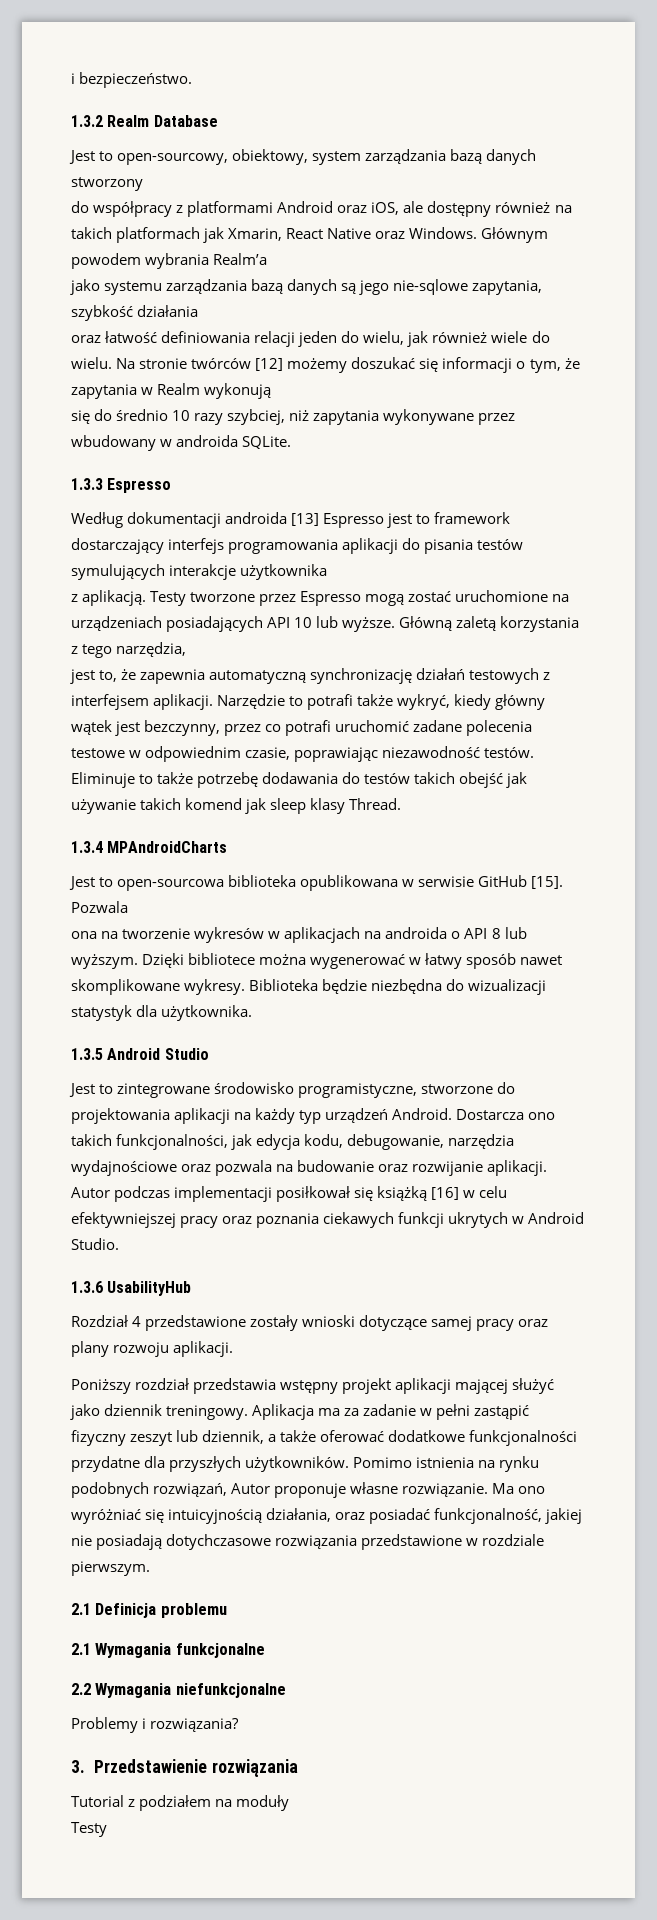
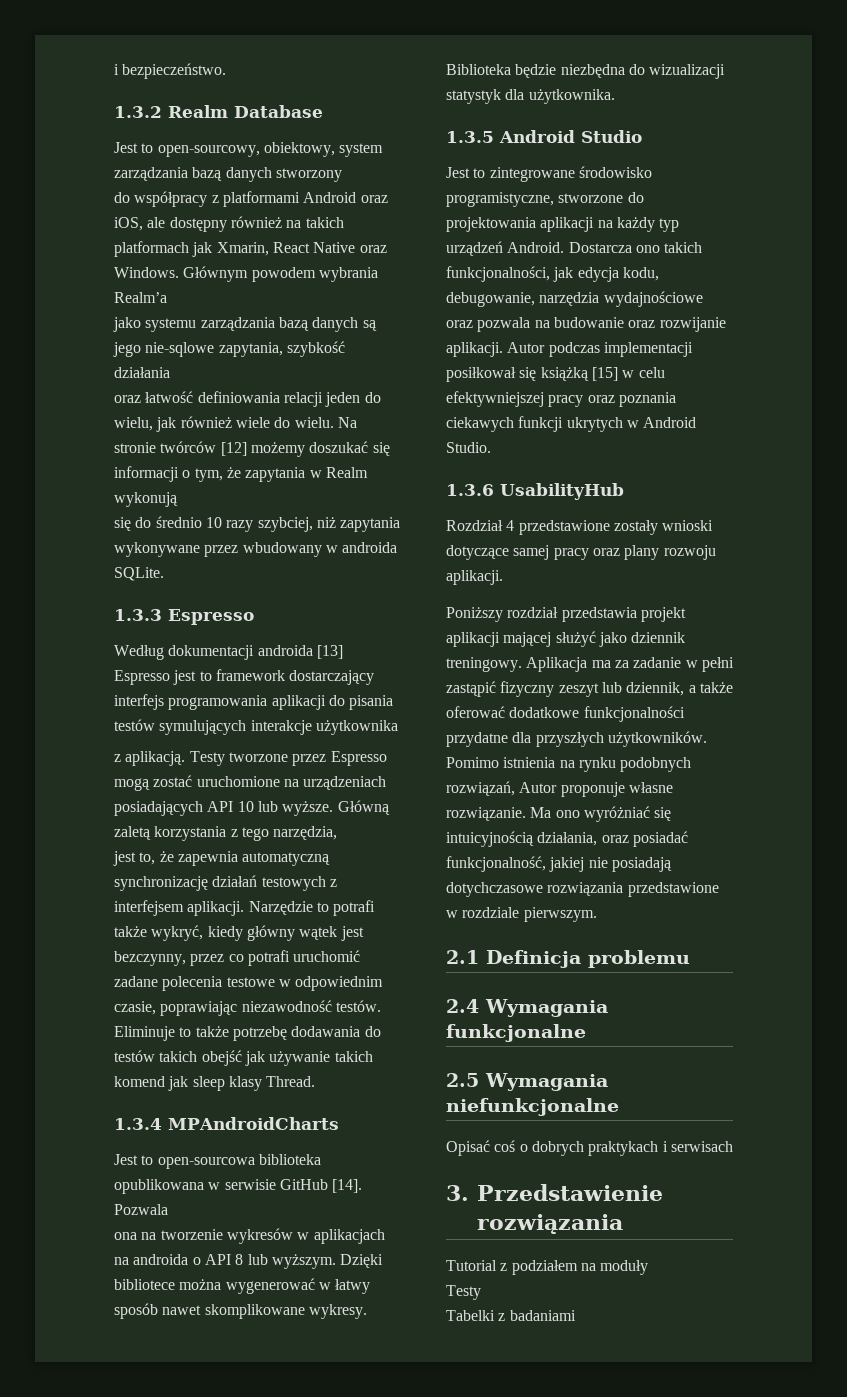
- Jest to open-sourcowa biblioteka opublikowana w serwisie GitHub [15].
+ Jest to open-sourcowa biblioteka opublikowana w serwisie GitHub [14].
- Autor podczas implementacji posiłkował się książką [16] w celu efektywniejszej pracy oraz poznania ciekawych funkcji ukrytych w Android Studio.
+ Autor podczas implementacji posiłkował się książką [15] w celu efektywniejszej pracy oraz poznania ciekawych funkcji ukrytych w Android Studio.
- Poniższy rozdział przedstawia wstępny projekt aplikacji mającej służyć jako dziennik treningowy.
+ Poniższy rozdział przedstawia projekt aplikacji mającej służyć jako dziennik treningowy.
- 2.1 Wymagania funkcjonalne
+ 2.4 Wymagania funkcjonalne
- 2.2 Wymagania niefunkcjonalne
+ 2.5 Wymagania niefunkcjonalne
- Problemy i rozwiązania?
+ Opisać coś o dobrych praktykach i serwisach
+ Tabelki z badaniami

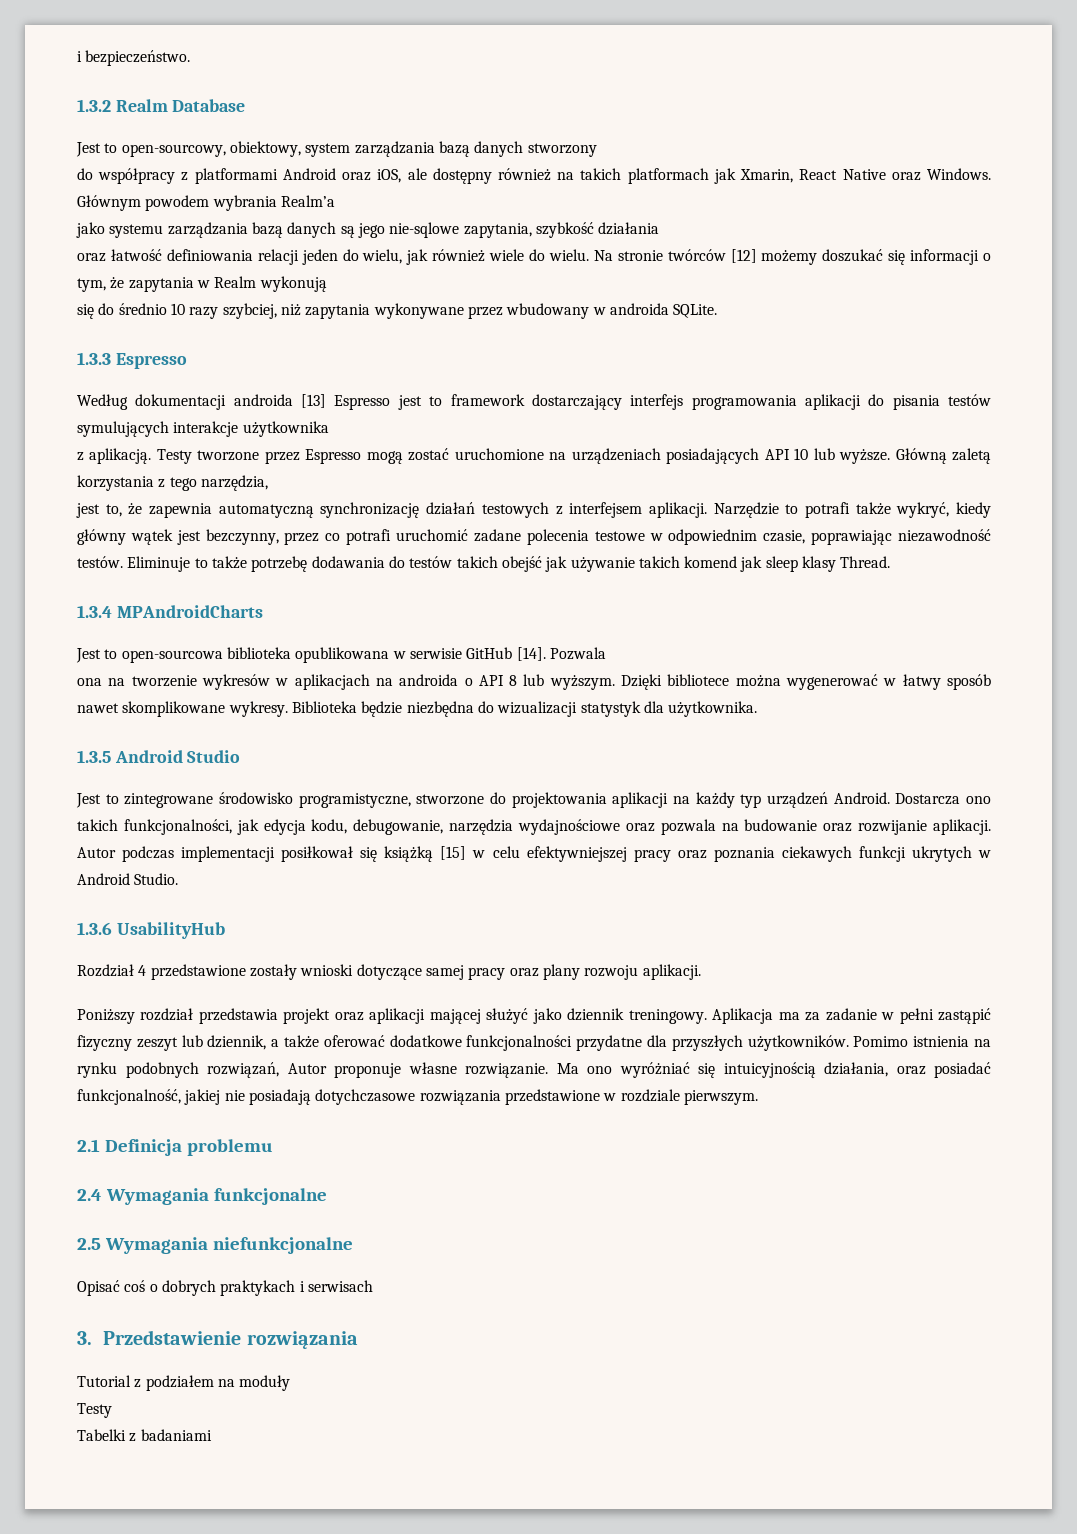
- Poniższy rozdział przedstawia projekt aplikacji mającej służyć jako dziennik treningowy.
+ Poniższy rozdział przedstawia projekt oraz aplikacji mającej służyć jako dziennik treningowy.

